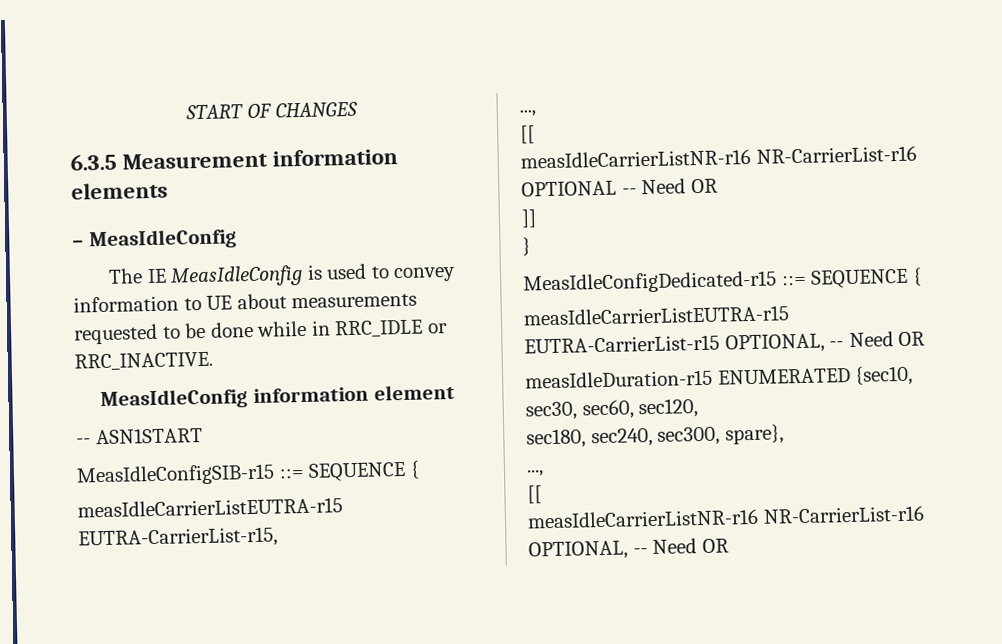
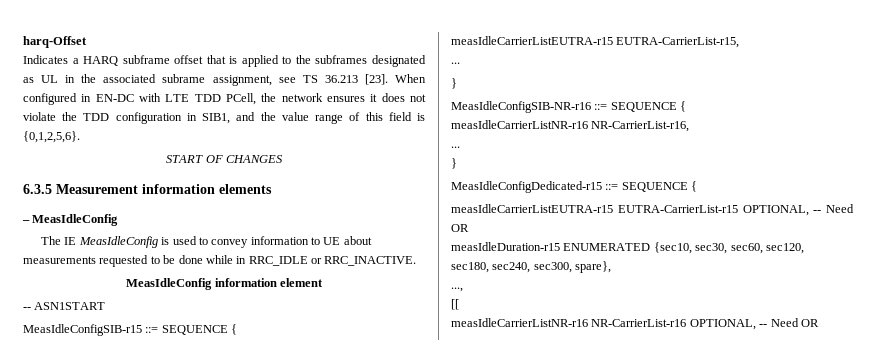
+ harq-Offset
+ Indicates a HARQ subframe offset that is applied to the subframes designated as UL in the associated subrame assignment, see TS 36.213 [23]. When configured in EN-DC with LTE TDD PCell, the network ensures it does not violate the TDD configuration in SIB1, and the value range of this field is {0,1,2,5,6}.
  measIdleCarrierListEUTRA-r15 EUTRA-CarrierList-r15,
- ...,
- [[
- measIdleCarrierListNR-r16 NR-CarrierList-r16 OPTIONAL -- Need OR
- ]]
+ ...
+ }
+ MeasIdleConfigSIB-NR-r16 ::= SEQUENCE {
+ measIdleCarrierListNR-r16 NR-CarrierList-r16,
+ ...

